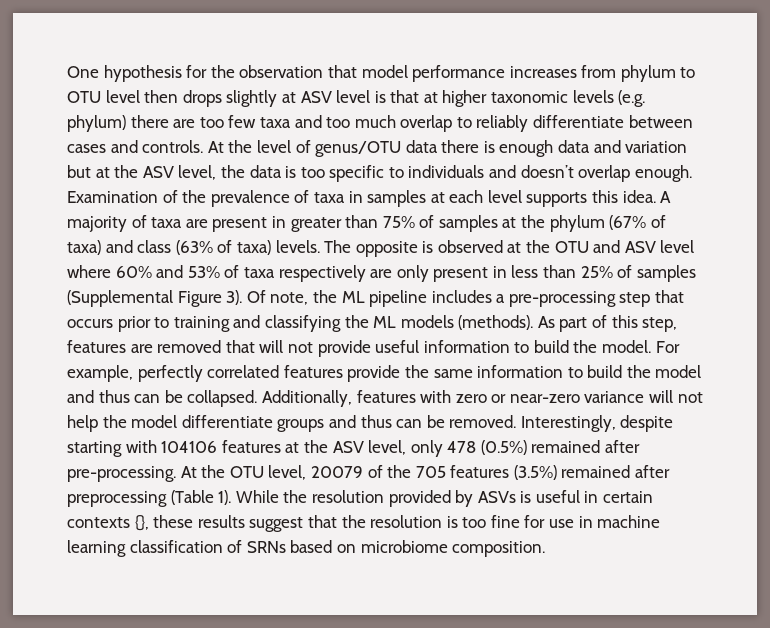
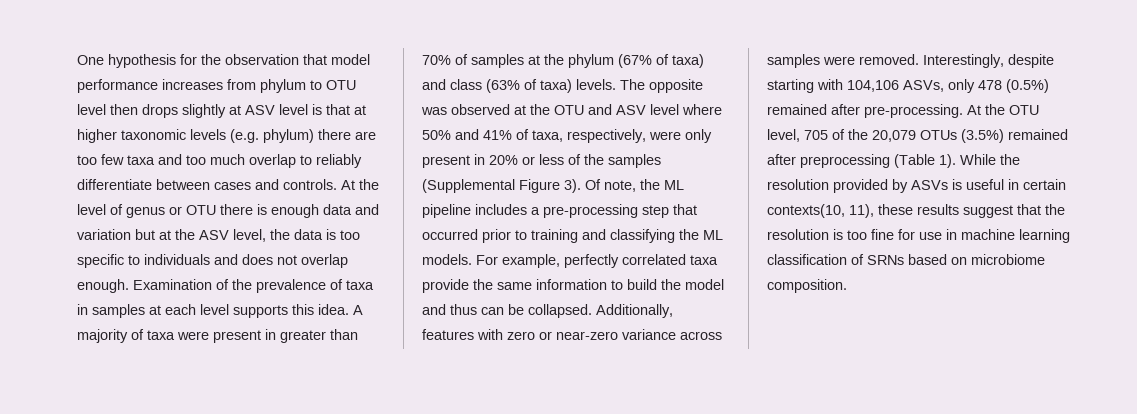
- At the level of genus/OTU data there is enough data and variation but at the ASV level, the data is too specific to individuals and doesn’t overlap enough.
+ At the level of genus or OTU there is enough data and variation but at the ASV level, the data is too specific to individuals and does not overlap enough.
- A majority of taxa are present in greater than 75% of samples at the phylum (67% of taxa) and class (63% of taxa) levels.
+ A majority of taxa were present in greater than 70% of samples at the phylum (67% of taxa) and class (63% of taxa) levels.
- The opposite is observed at the OTU and ASV level where 60% and 53% of taxa respectively are only present in less than 25% of samples (Supplemental Figure 3).
+ The opposite was observed at the OTU and ASV level where 50% and 41% of taxa, respectively, were only present in 20% or less of the samples (Supplemental Figure 3).
- Of note, the ML pipeline includes a pre-processing step that occurs prior to training and classifying the ML models (methods). As part of this step, features are removed that will not provide useful information to build the model.
+ Of note, the ML pipeline includes a pre-processing step that occurred prior to training and classifying the ML models.
- For example, perfectly correlated features provide the same information to build the model and thus can be collapsed.
+ For example, perfectly correlated taxa provide the same information to build the model and thus can be collapsed.
- Additionally, features with zero or near-zero variance will not help the model differentiate groups and thus can be removed.
+ Additionally, features with zero or near-zero variance across samples were removed.
- Interestingly, despite starting with 104106 features at the ASV level, only 478 (0.5%) remained after pre-processing.
+ Interestingly, despite starting with 104,106 ASVs, only 478 (0.5%) remained after pre-processing.
- At the OTU level, 20079 of the 705 features (3.5%) remained after preprocessing (Table 1).
+ At the OTU level, 705 of the 20,079 OTUs (3.5%) remained after preprocessing (Table 1).
- While the resolution provided by ASVs is useful in certain contexts {}, these results suggest that the resolution is too fine for use in machine learning classification of SRNs based on microbiome composition.
+ While the resolution provided by ASVs is useful in certain contexts(10, 11), these results suggest that the resolution is too fine for use in machine learning classification of SRNs based on microbiome composition.

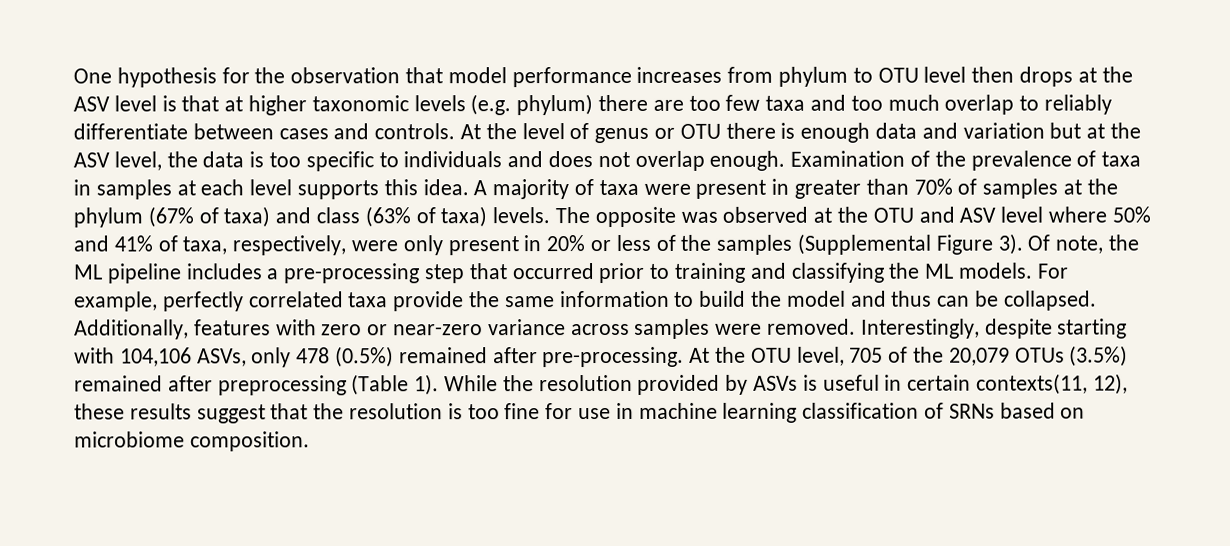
- One hypothesis for the observation that model performance increases from phylum to OTU level then drops slightly at ASV level is that at higher taxonomic levels (e.g. phylum) there are too few taxa and too much overlap to reliably differentiate between cases and controls.
+ One hypothesis for the observation that model performance increases from phylum to OTU level then drops at the ASV level is that at higher taxonomic levels (e.g. phylum) there are too few taxa and too much overlap to reliably differentiate between cases and controls.
- While the resolution provided by ASVs is useful in certain contexts(10, 11), these results suggest that the resolution is too fine for use in machine learning classification of SRNs based on microbiome composition.
+ While the resolution provided by ASVs is useful in certain contexts(11, 12), these results suggest that the resolution is too fine for use in machine learning classification of SRNs based on microbiome composition.

